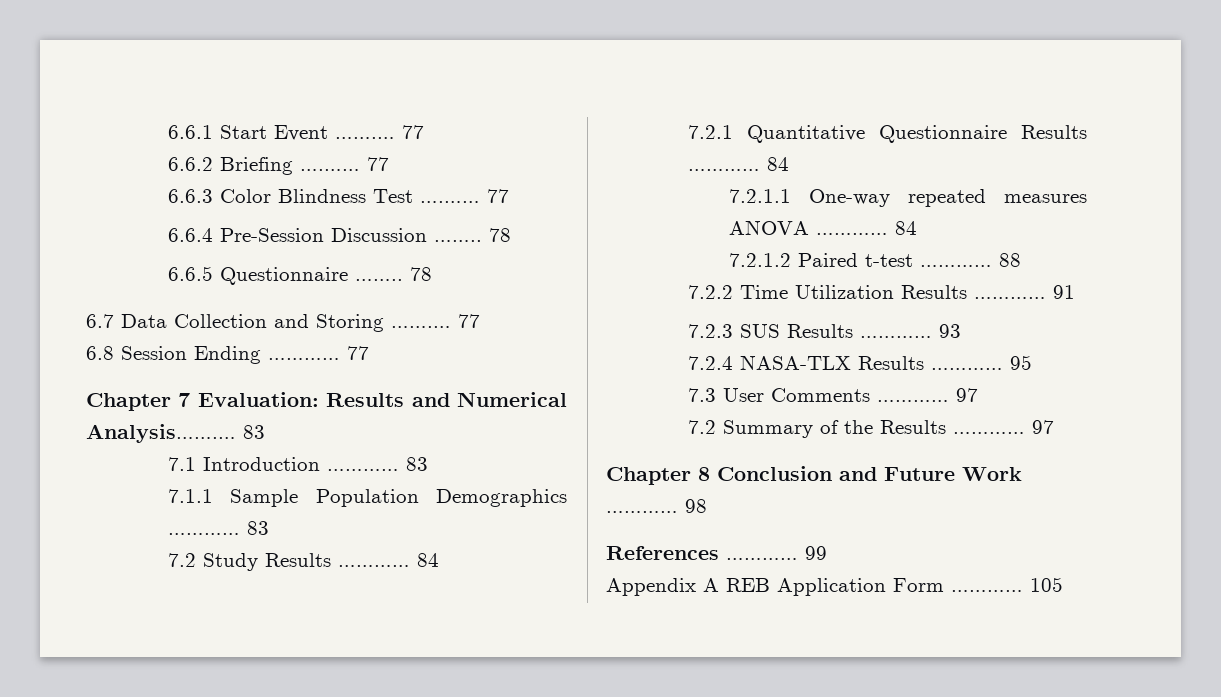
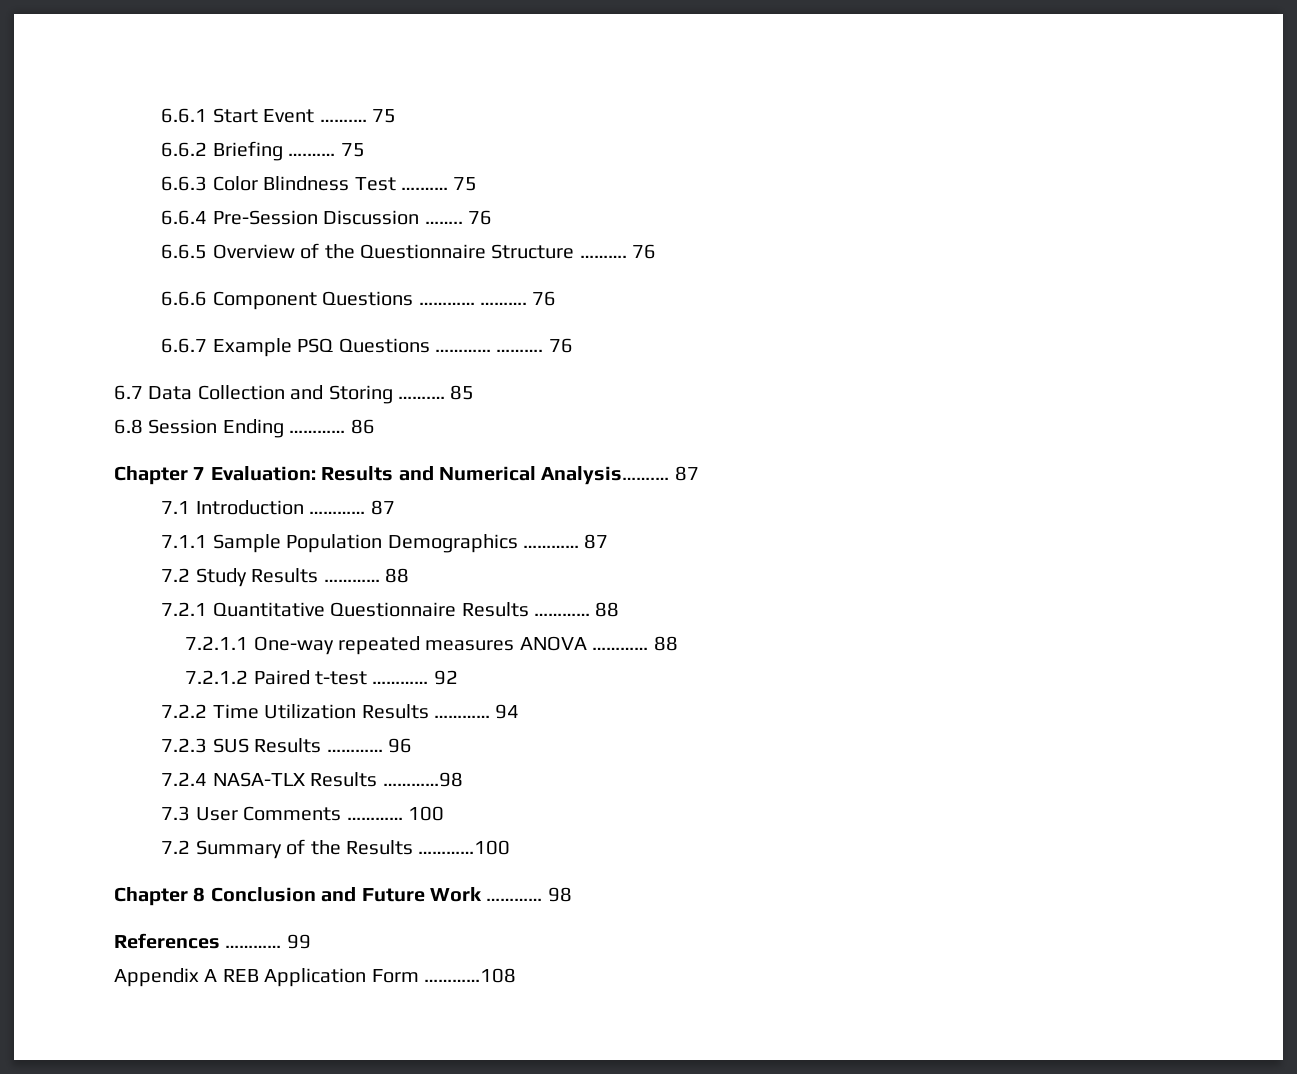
- 6.6.1 Start Event …….… 77
+ 6.6.1 Start Event …….… 75
- 6.6.2 Briefing ….…… 77
+ 6.6.2 Briefing ….…… 75
- 6.6.3 Color Blindness Test ….…… 77
+ 6.6.3 Color Blindness Test ….…… 75
- 6.6.4 Pre-Session Discussion …….. 78
+ 6.6.4 Pre-Session Discussion …….. 76
- 6.6.5 Questionnaire …….. 78
+ 6.6.5 Overview of the Questionnaire Structure ………. 76
+ 6.6.6 Component Questions ………… ………. 76
+ 6.6.7 Example PSQ Questions ………… ………. 76
- 6.7 Data Collection and Storing …….… 77
+ 6.7 Data Collection and Storing …….… 85
- 6.8 Session Ending ………… 77
+ 6.8 Session Ending ………… 86
- Chapter 7 Evaluation: Results and Numerical Analysis…….… 83
+ Chapter 7 Evaluation: Results and Numerical Analysis…….… 87
- 7.1 Introduction ………… 83
+ 7.1 Introduction ………… 87
- 7.1.1 Sample Population Demographics ………… 83
+ 7.1.1 Sample Population Demographics ………… 87
- 7.2 Study Results ………… 84
+ 7.2 Study Results ………… 88
- 7.2.1 Quantitative Questionnaire Results ………… 84
+ 7.2.1 Quantitative Questionnaire Results ………… 88
- 7.2.1.1 One-way repeated measures ANOVA ………… 84
+ 7.2.1.1 One-way repeated measures ANOVA ………… 88
- 88
+ 92
- 91
+ 94
- 93
+ 96
- 7.2.4 NASA-TLX Results ………… 95
+ 7.2.4 NASA-TLX Results …………98
- 7.3 User Comments ………… 97
+ 7.3 User Comments ………… 100
- 7.2 Summary of the Results ………… 97
+ 7.2 Summary of the Results …………100
- Appendix A REB Application Form ………… 105
+ Appendix A REB Application Form …………108

